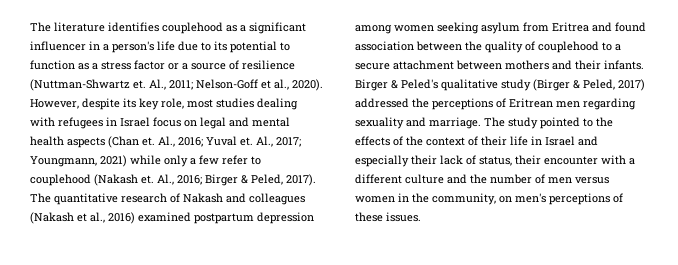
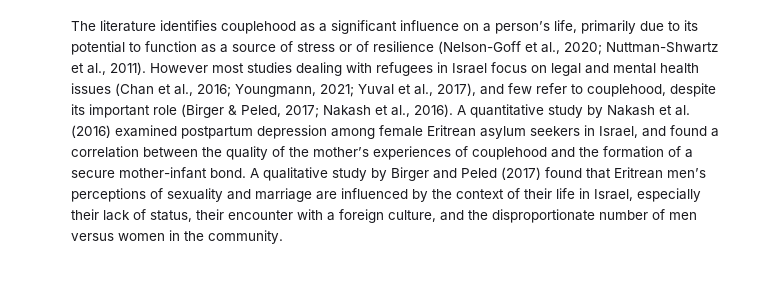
- The literature identifies couplehood as a significant influencer in a person's life due to its potential to function as a stress factor or a source of resilience (Nuttman-Shwartz et. Al., 2011; Nelson-Goff et al., 2020). However, despite its key role, most studies dealing with refugees in Israel focus on legal and mental health aspects (Chan et. Al., 2016; Yuval et. Al., 2017; Youngmann, 2021) while only a few refer to couplehood (Nakash et. Al., 2016; Birger & Peled, 2017). The quantitative research of Nakash and colleagues (Nakash et al., 2016) examined postpartum depression among women seeking asylum from Eritrea and found association between the quality of couplehood to a secure attachment between mothers and their infants. Birger & Peled's qualitative study (Birger & Peled, 2017) addressed the perceptions of Eritrean men regarding sexuality and marriage. The study pointed to the effects of the context of their life in Israel and especially their lack of status, their encounter with a different culture and the number of men versus women in the community, on men's perceptions of these issues.
+ The literature identifies couplehood as a significant influence on a person’s life, primarily due to its potential to function as a source of stress or of resilience (Nelson-Goff et al., 2020; Nuttman-Shwartz et al., 2011). However most studies dealing with refugees in Israel focus on legal and mental health issues (Chan et al., 2016; Youngmann, 2021; Yuval et al., 2017), and few refer to couplehood, despite its important role (Birger & Peled, 2017; Nakash et al., 2016). A quantitative study by Nakash et al. (2016) examined postpartum depression among female Eritrean asylum seekers in Israel, and found a correlation between the quality of the mother’s experiences of couplehood and the formation of a secure mother-infant bond. A qualitative study by Birger and Peled (2017) found that Eritrean men’s perceptions of sexuality and marriage are influenced by the context of their life in Israel, especially their lack of status, their encounter with a foreign culture, and the disproportionate number of men versus women in the community.

